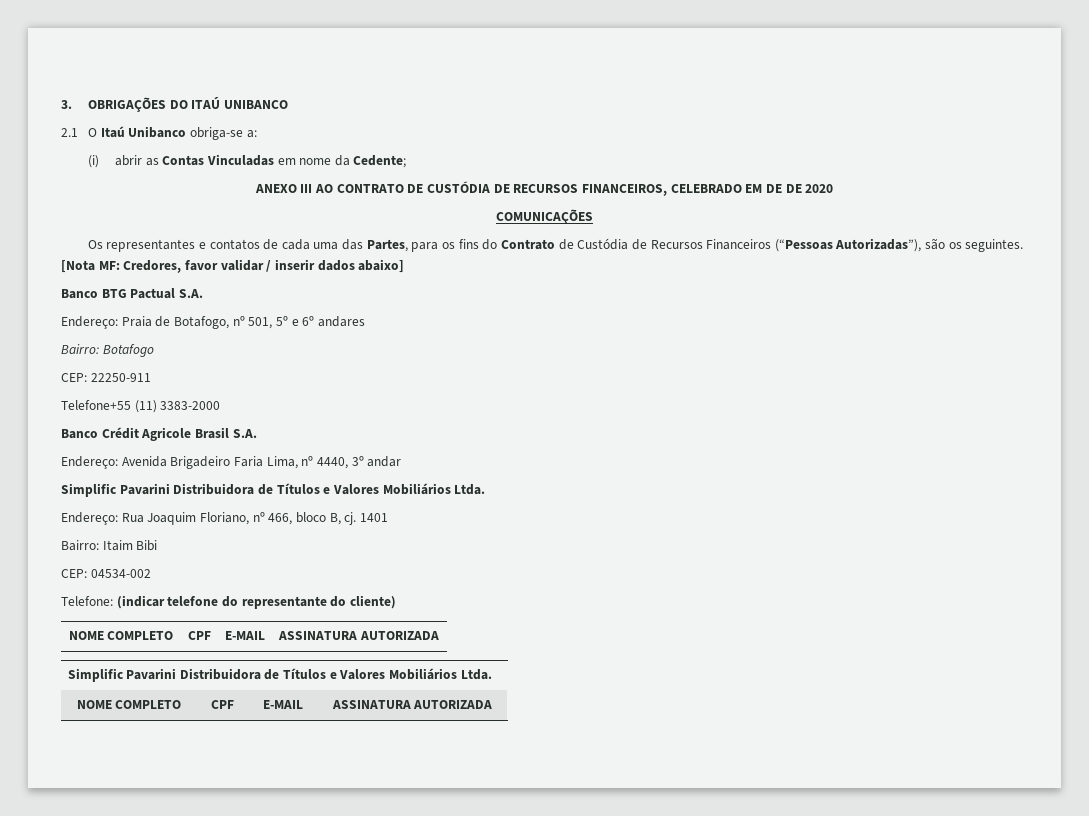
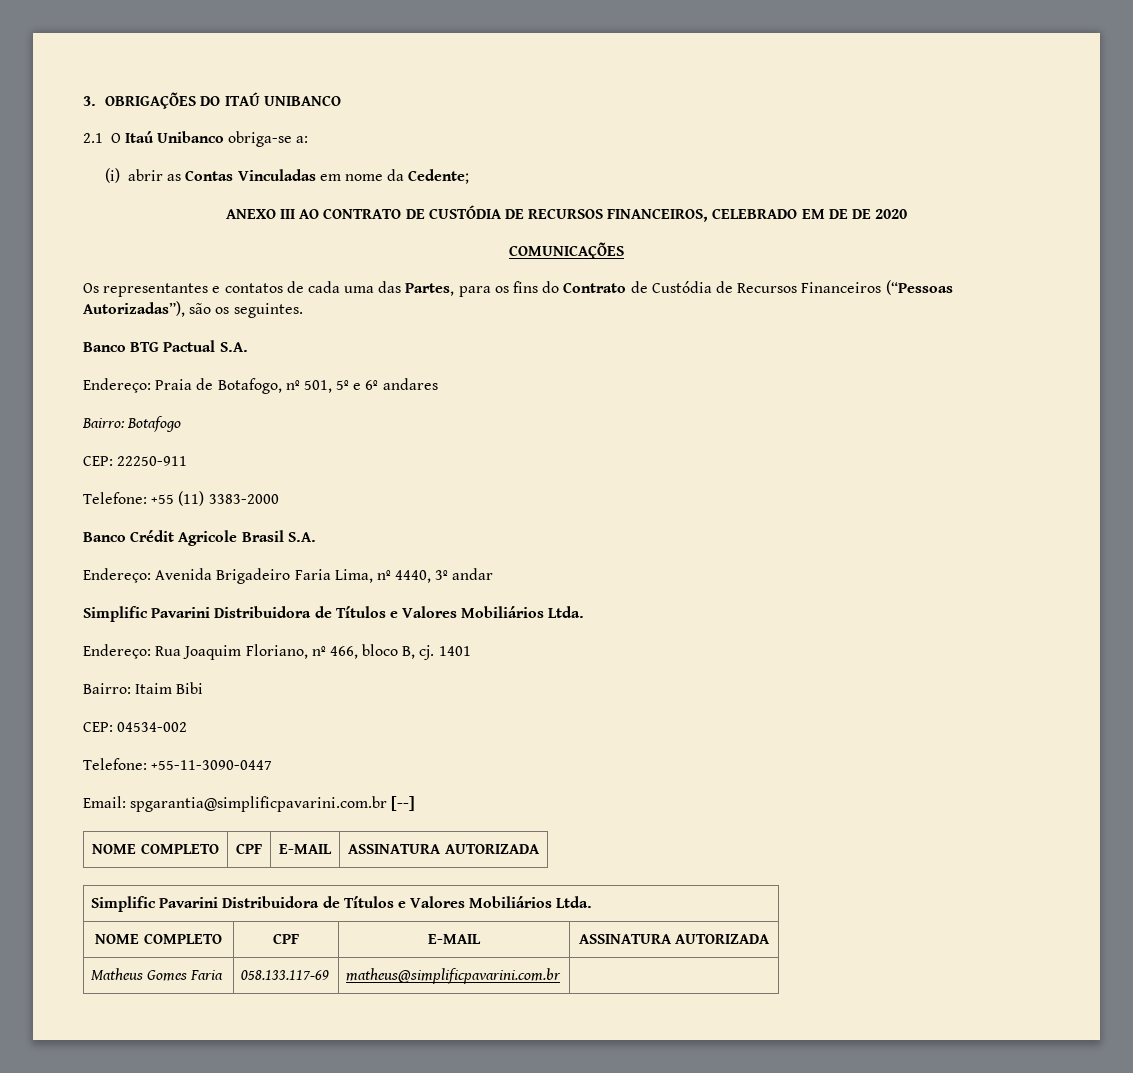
- [Nota MF: Credores, favor validar / inserir dados abaixo]
- Telefone+55 (11) 3383-2000
+ Telefone: +55 (11) 3383-2000
- Telefone: (indicar telefone do representante do cliente)
+ Telefone: +55-11-3090-0447
+ Email: spgarantia@simplificpavarini.com.br [--]
+ Matheus Gomes Faria | 058.133.117-69 | matheus@simplificpavarini.com.br |

